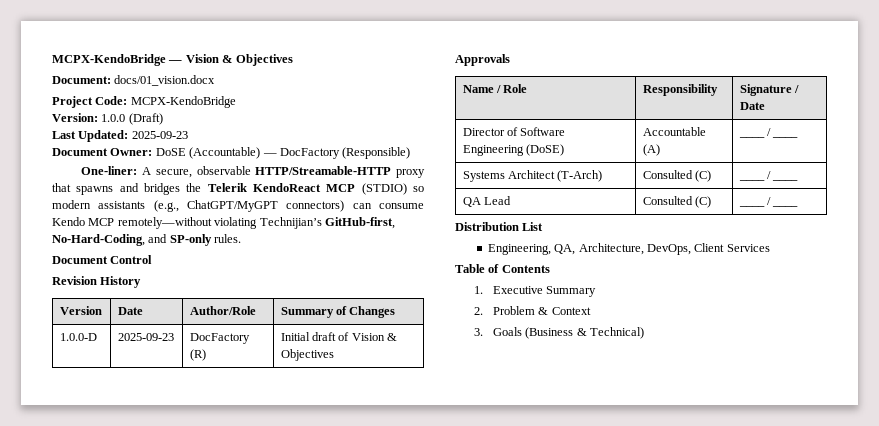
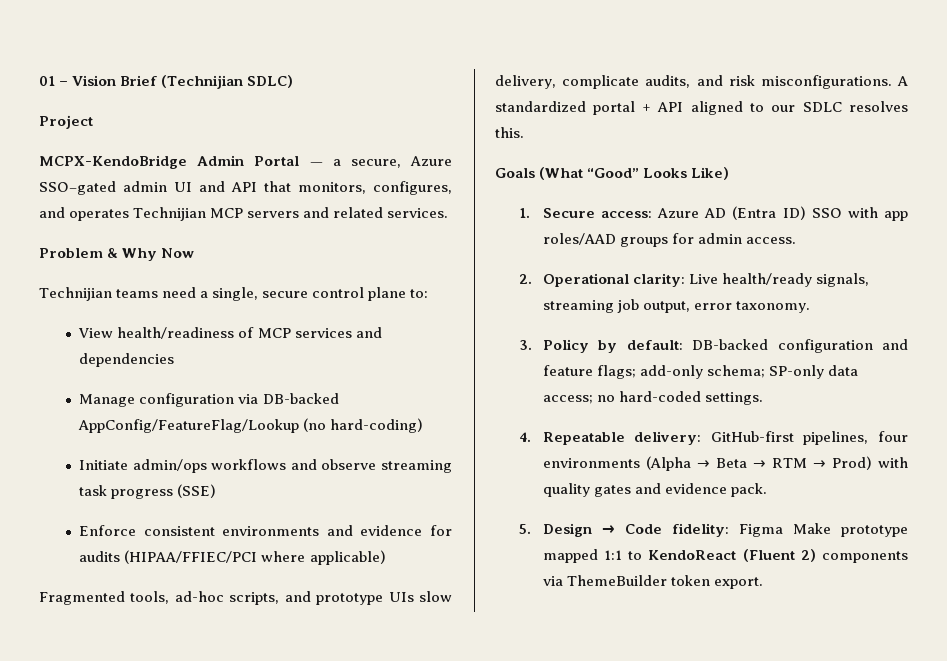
- MCPX-KendoBridge — Vision & Objectives
- Document: docs/01_vision.docx
+ 01 – Vision Brief (Technijian SDLC)
- Project Code: MCPX-KendoBridge
- Version: 1.0.0 (Draft)
- Last Updated: 2025-09-23
- Document Owner: DoSE (Accountable) — DocFactory (Responsible)
- One-liner: A secure, observable HTTP/Streamable-HTTP proxy that spawns and bridges the Telerik KendoReact MCP (STDIO) so modern assistants (e.g., ChatGPT/MyGPT connectors) can consume Kendo MCP remotely—without violating Technijian’s GitHub-first, No-Hard-Coding, and SP-only rules.
- Document Control
- Revision History
- Version | Date | Author/Role | Summary of Changes
- 1.0.0-D | 2025-09-23 | DocFactory (R) | Initial draft of Vision & Objectives
- Approvals
- Name / Role | Responsibility | Signature / Date
- Director of Software Engineering (DoSE) | Accountable (A) | ____ / ____
- Systems Architect (T-Arch) | Consulted (C) | ____ / ____
- QA Lead | Consulted (C) | ____ / ____
- Distribution List
- Engineering, QA, Architecture, DevOps, Client Services
- Table of Contents
- 1. Executive Summary
- 2. Problem & Context
- 3. Goals (Business & Technical)
+ Project
+ MCPX-KendoBridge Admin Portal — a secure, Azure SSO–gated admin UI and API that monitors, configures, and operates Technijian MCP servers and related services.
+ Problem & Why Now
+ Technijian teams need a single, secure control plane to:
+ View health/readiness of MCP services and dependencies
+ Manage configuration via DB-backed AppConfig/FeatureFlag/Lookup (no hard-coding)
+ Initiate admin/ops workflows and observe streaming task progress (SSE)
+ Enforce consistent environments and evidence for audits (HIPAA/FFIEC/PCI where applicable)
+ Fragmented tools, ad-hoc scripts, and prototype UIs slow delivery, complicate audits, and risk misconfigurations. A standardized portal + API aligned to our SDLC resolves this.
+ Goals (What “Good” Looks Like)
+ 1. Secure access: Azure AD (Entra ID) SSO with app roles/AAD groups for admin access.
+ 2. Operational clarity: Live health/ready signals, streaming job output, error taxonomy.
+ 3. Policy by default: DB-backed configuration and feature flags; add-only schema; SP-only data access; no hard-coded settings.
+ 4. Repeatable delivery: GitHub-first pipelines, four environments (Alpha → Beta → RTM → Prod) with quality gates and evidence pack.
+ 5. Design → Code fidelity: Figma Make prototype mapped 1:1 to KendoReact (Fluent 2) components via ThemeBuilder token export.

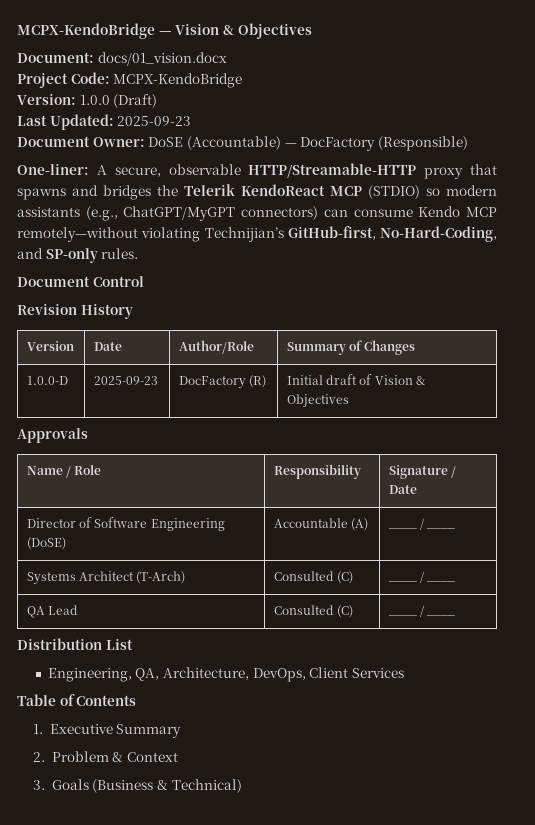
- 01 – Vision Brief (Technijian SDLC)
- Project
- MCPX-KendoBridge Admin Portal — a secure, Azure SSO–gated admin UI and API that monitors, configures, and operates Technijian MCP servers and related services.
- Problem & Why Now
- Technijian teams need a single, secure control plane to:
- View health/readiness of MCP services and dependencies
- Manage configuration via DB-backed AppConfig/FeatureFlag/Lookup (no hard-coding)
- Initiate admin/ops workflows and observe streaming task progress (SSE)
- Enforce consistent environments and evidence for audits (HIPAA/FFIEC/PCI where applicable)
- Fragmented tools, ad-hoc scripts, and prototype UIs slow delivery, complicate audits, and risk misconfigurations. A standardized portal + API aligned to our SDLC resolves this.
- Goals (What “Good” Looks Like)
- 1. Secure access: Azure AD (Entra ID) SSO with app roles/AAD groups for admin access.
- 2. Operational clarity: Live health/ready signals, streaming job output, error taxonomy.
- 3. Policy by default: DB-backed configuration and feature flags; add-only schema; SP-only data access; no hard-coded settings.
- 4. Repeatable delivery: GitHub-first pipelines, four environments (Alpha → Beta → RTM → Prod) with quality gates and evidence pack.
- 5. Design → Code fidelity: Figma Make prototype mapped 1:1 to KendoReact (Fluent 2) components via ThemeBuilder token export.
+ MCPX-KendoBridge — Vision & Objectives
+ Document: docs/01_vision.docx
+ Project Code: MCPX-KendoBridge
+ Version: 1.0.0 (Draft)
+ Last Updated: 2025-09-23
+ Document Owner: DoSE (Accountable) — DocFactory (Responsible)
+ One-liner: A secure, observable HTTP/Streamable-HTTP proxy that spawns and bridges the Telerik KendoReact MCP (STDIO) so modern assistants (e.g., ChatGPT/MyGPT connectors) can consume Kendo MCP remotely—without violating Technijian’s GitHub-first, No-Hard-Coding, and SP-only rules.
+ Document Control
+ Revision History
+ Version | Date | Author/Role | Summary of Changes
+ 1.0.0-D | 2025-09-23 | DocFactory (R) | Initial draft of Vision & Objectives
+ Approvals
+ Name / Role | Responsibility | Signature / Date
+ Director of Software Engineering (DoSE) | Accountable (A) | ____ / ____
+ Systems Architect (T-Arch) | Consulted (C) | ____ / ____
+ QA Lead | Consulted (C) | ____ / ____
+ Distribution List
+ Engineering, QA, Architecture, DevOps, Client Services
+ Table of Contents
+ 1. Executive Summary
+ 2. Problem & Context
+ 3. Goals (Business & Technical)

